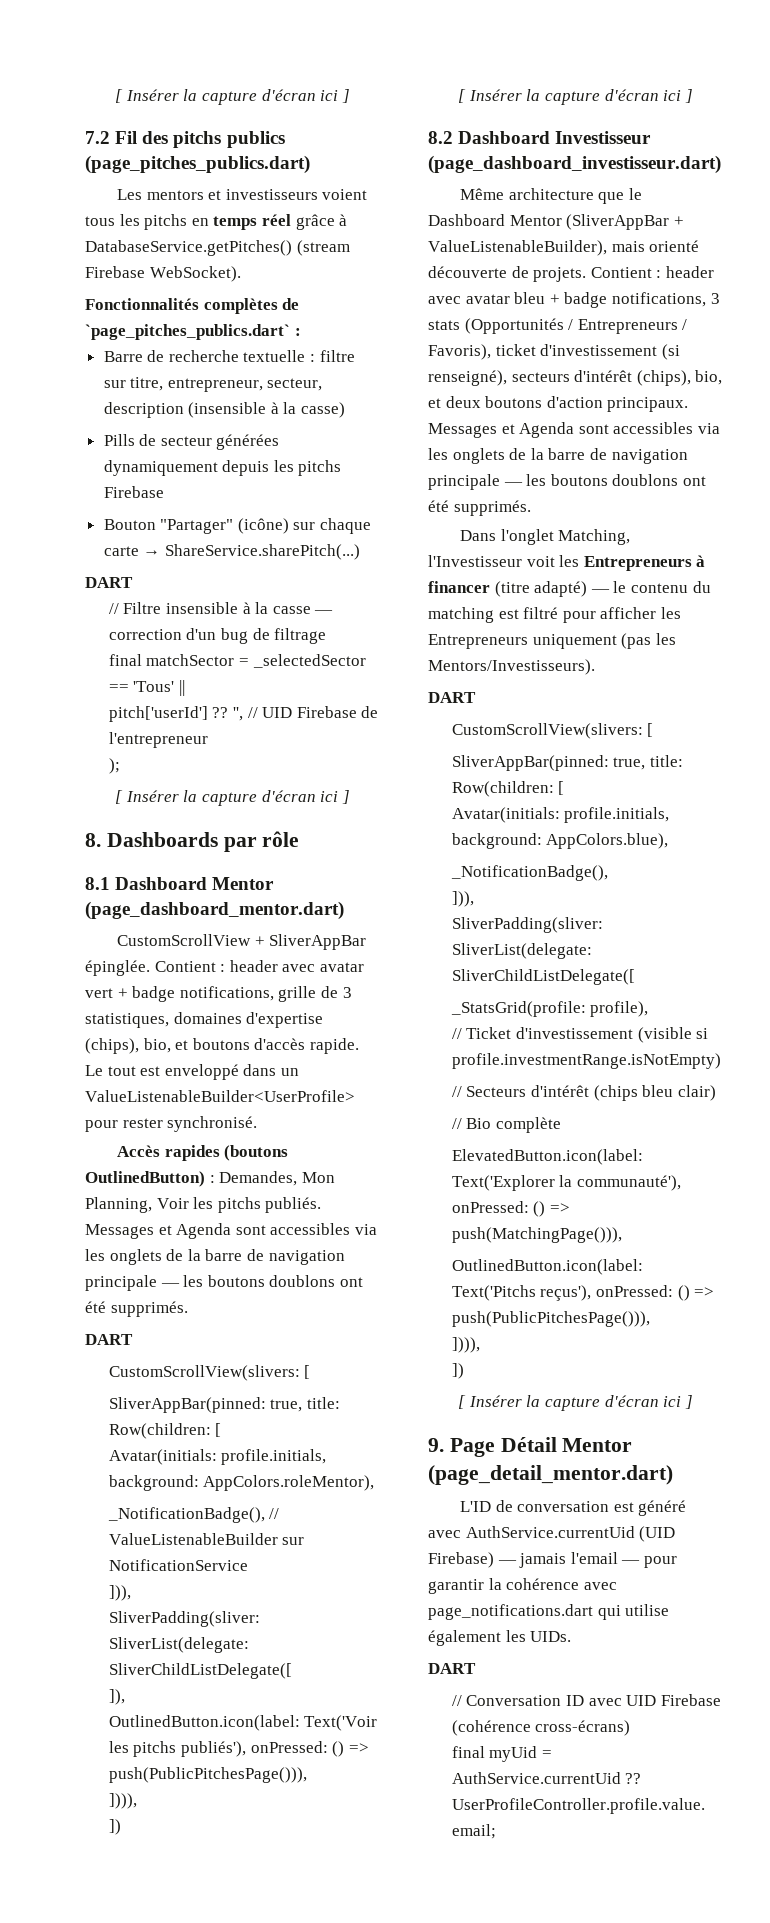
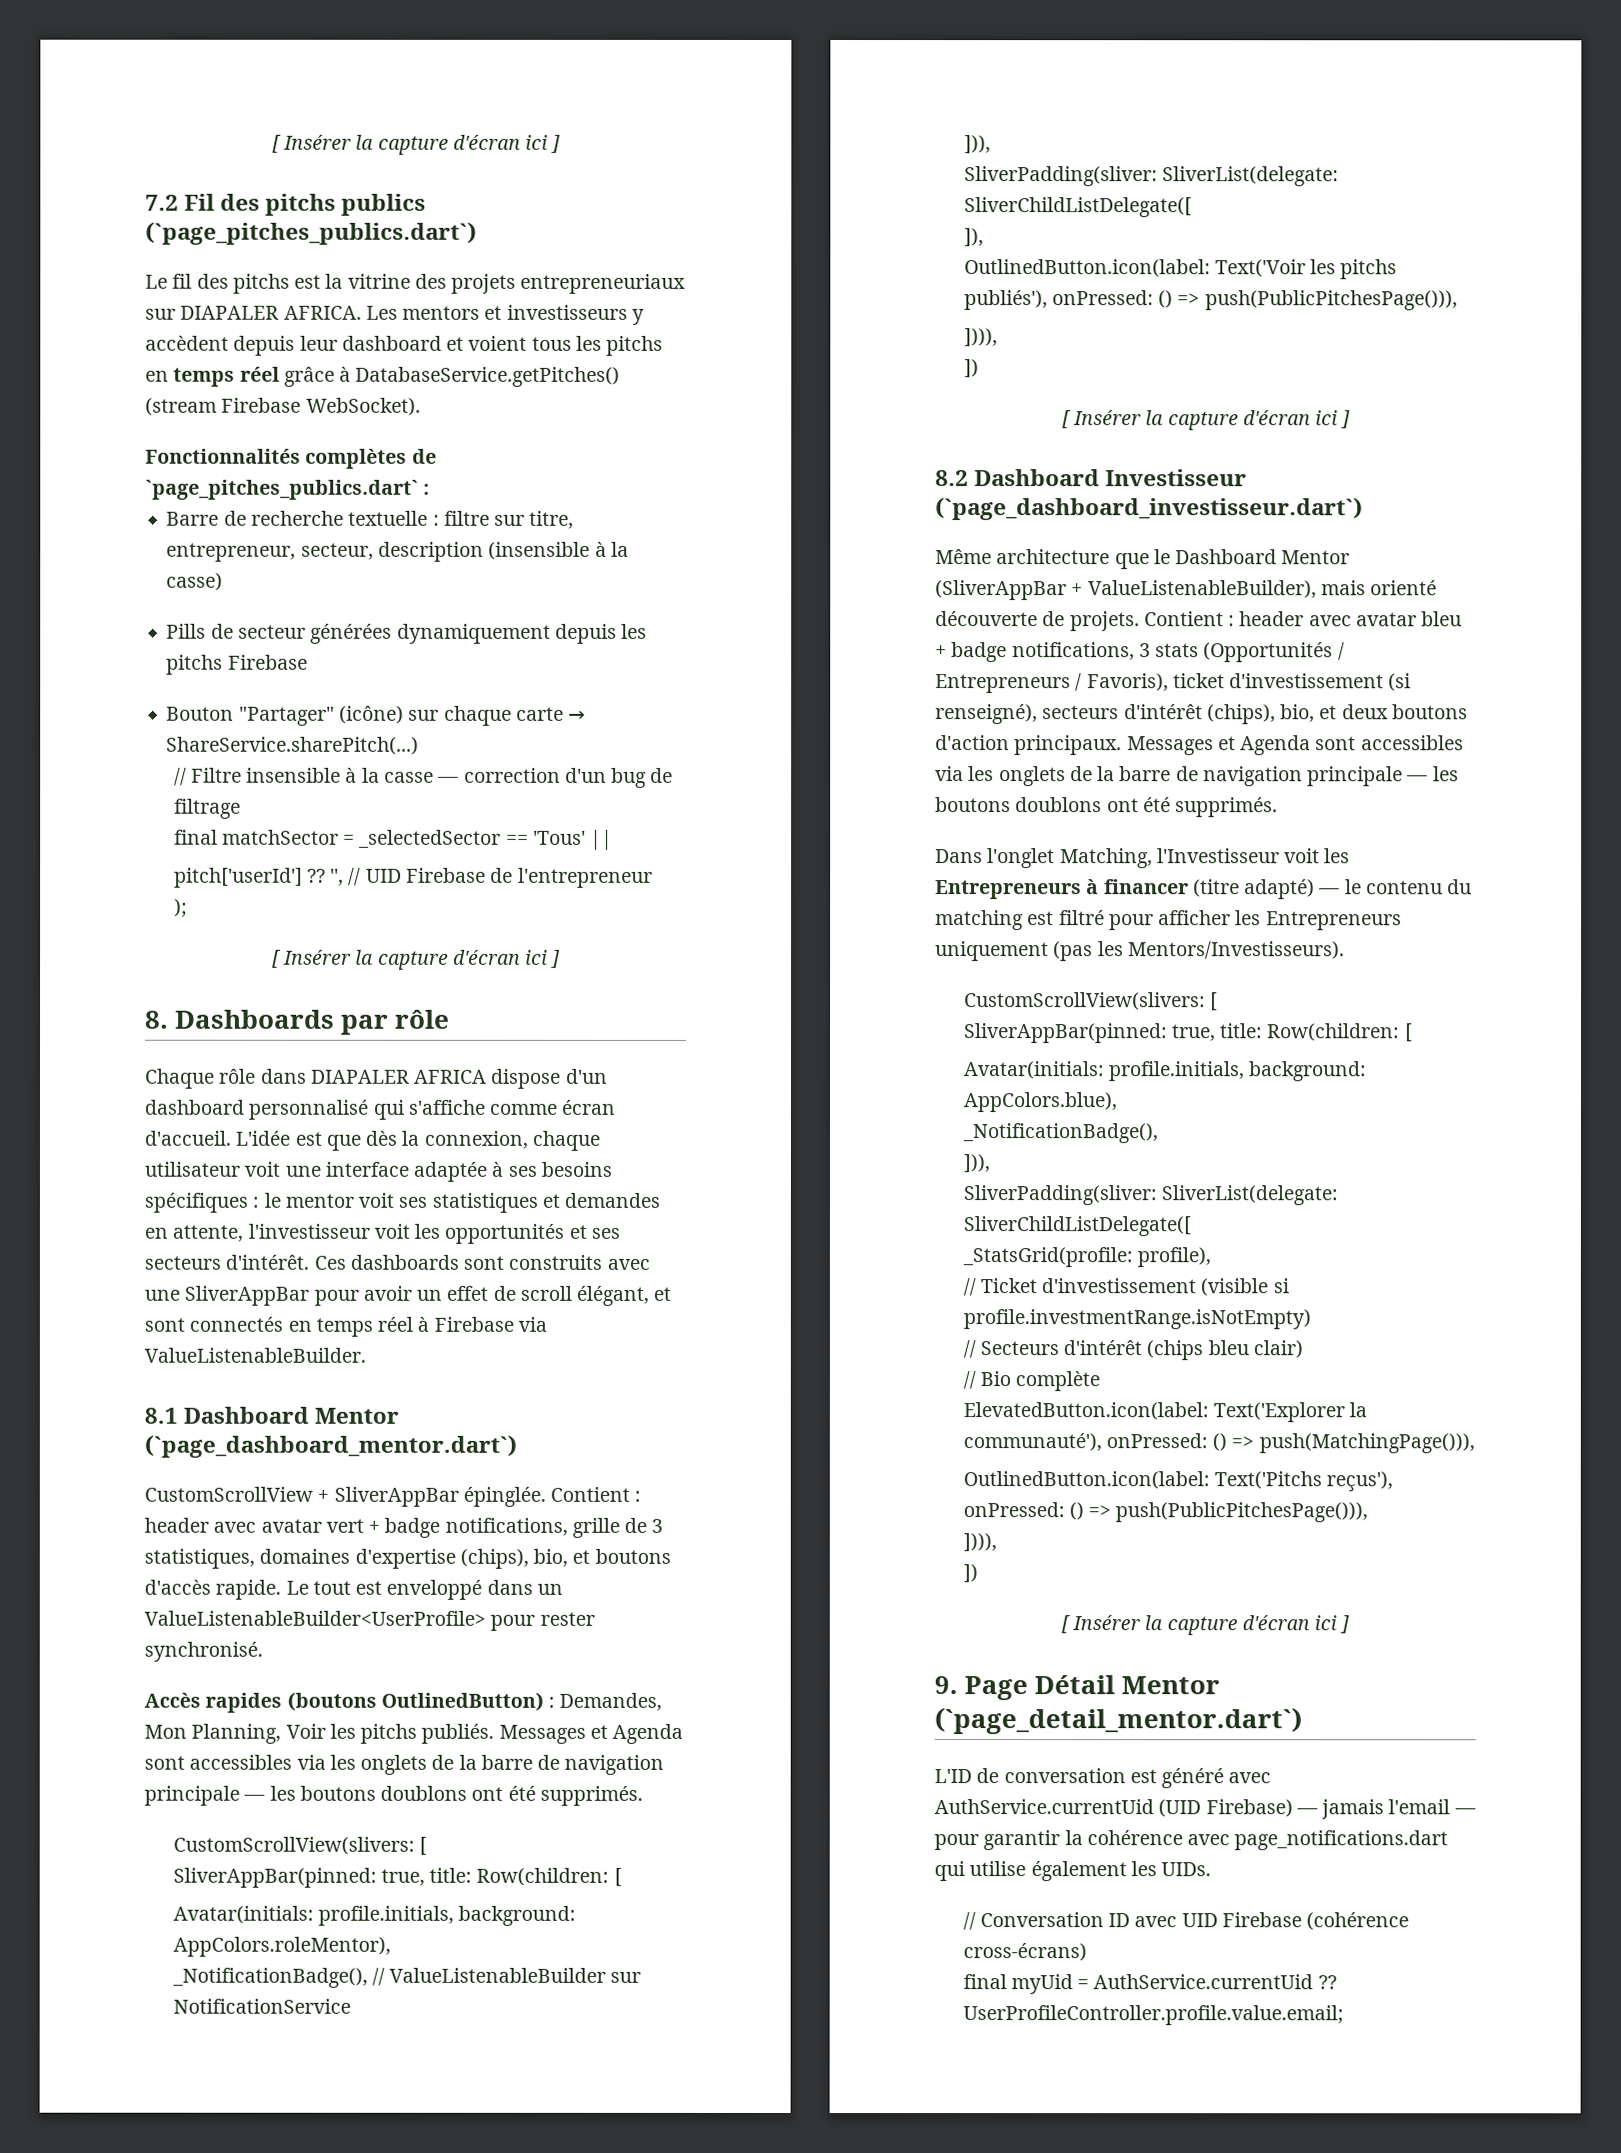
- 7.2 Fil des pitchs publics (page_pitches_publics.dart)
- Les mentors et investisseurs voient tous les pitchs en temps réel grâce à DatabaseService.getPitches() (stream Firebase WebSocket).
+ 7.2 Fil des pitchs publics (`page_pitches_publics.dart`)
+ Le fil des pitchs est la vitrine des projets entrepreneuriaux sur DIAPALER AFRICA. Les mentors et investisseurs y accèdent depuis leur dashboard et voient tous les pitchs en temps réel grâce à DatabaseService.getPitches() (stream Firebase WebSocket).
  Bouton "Partager" (icône) sur chaque carte → ShareService.sharePitch(...)
- DART
+ Chaque rôle dans DIAPALER AFRICA dispose d'un dashboard personnalisé qui s'affiche comme écran d'accueil. L'idée est que dès la connexion, chaque utilisateur voit une interface adaptée à ses besoins spécifiques : le mentor voit ses statistiques et demandes en attente, l'investisseur voit les opportunités et ses secteurs d'intérêt. Ces dashboards sont construits avec une SliverAppBar pour avoir un effet de scroll élégant, et sont connectés en temps réel à Firebase via ValueListenableBuilder.
- 8.1 Dashboard Mentor (page_dashboard_mentor.dart)
+ 8.1 Dashboard Mentor (`page_dashboard_mentor.dart`)
  Accès rapides (boutons OutlinedButton) : Demandes, Mon Planning, Voir les pitchs publiés. Messages et Agenda sont accessibles via les onglets de la barre de navigation principale — les boutons doublons ont été supprimés.
- DART
- 8.2 Dashboard Investisseur (page_dashboard_investisseur.dart)
+ 8.2 Dashboard Investisseur (`page_dashboard_investisseur.dart`)
  Dans l'onglet Matching, l'Investisseur voit les Entrepreneurs à financer (titre adapté) — le contenu du matching est filtré pour afficher les Entrepreneurs uniquement (pas les Mentors/Investisseurs).
- DART
- 9. Page Détail Mentor (page_detail_mentor.dart)
+ 9. Page Détail Mentor (`page_detail_mentor.dart`)
  L'ID de conversation est généré avec AuthService.currentUid (UID Firebase) — jamais l'email — pour garantir la cohérence avec page_notifications.dart qui utilise également les UIDs.
- DART

